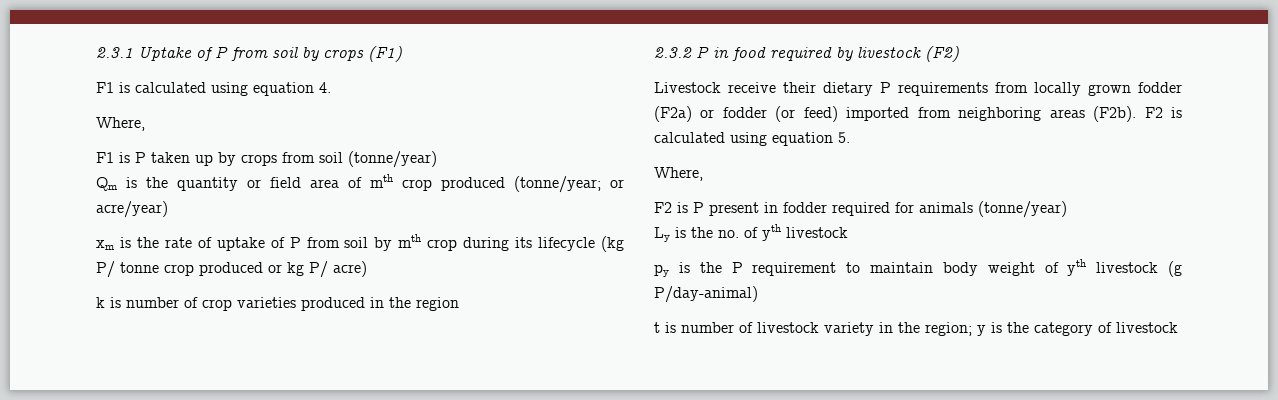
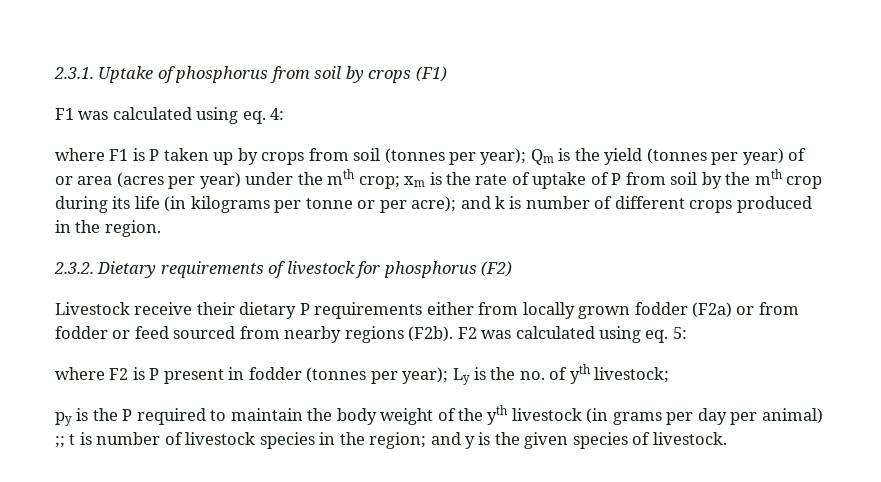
- 2.3.1 Uptake of P from soil by crops (F1)
+ 2.3.1. Uptake of phosphorus from soil by crops (F1)
- F1 is calculated using equation 4.
- Where,
- F1 is P taken up by crops from soil (tonne/year)
- Qm is the quantity or field area of mth crop produced (tonne/year; or acre/year)
- xm is the rate of uptake of P from soil by mth crop during its lifecycle (kg P/ tonne crop produced or kg P/ acre)
- k is number of crop varieties produced in the region
- 2.3.2 P in food required by livestock (F2)
+ F1 was calculated using eq. 4:
+ where F1 is P taken up by crops from soil (tonnes per year); Qm is the yield (tonnes per year) of or area (acres per year) under the mth crop; xm is the rate of uptake of P from soil by the mth crop during its life (in kilograms per tonne or per acre); and k is number of different crops produced in the region.
+ 2.3.2. Dietary requirements of livestock for phosphorus (F2)
- Livestock receive their dietary P requirements from locally grown fodder (F2a) or fodder (or feed) imported from neighboring areas (F2b).
+ Livestock receive their dietary P requirements either from locally grown fodder (F2a) or from fodder or feed sourced from nearby regions (F2b).
- F2 is calculated using equation 5.
- Where,
- F2 is P present in fodder required for animals (tonne/year)
- Ly is the no. of yth livestock
+ F2 was calculated using eq. 5:
+ where F2 is P present in fodder (tonnes per year); Ly is the no. of yth livestock;
- py is the P requirement to maintain body weight of yth livestock (g P/day-animal)
- t is number of livestock variety in the region; y is the category of livestock
+ py is the P required to maintain the body weight of the yth livestock (in grams per day per animal) ;; t is number of livestock species in the region; and y is the given species of livestock.

